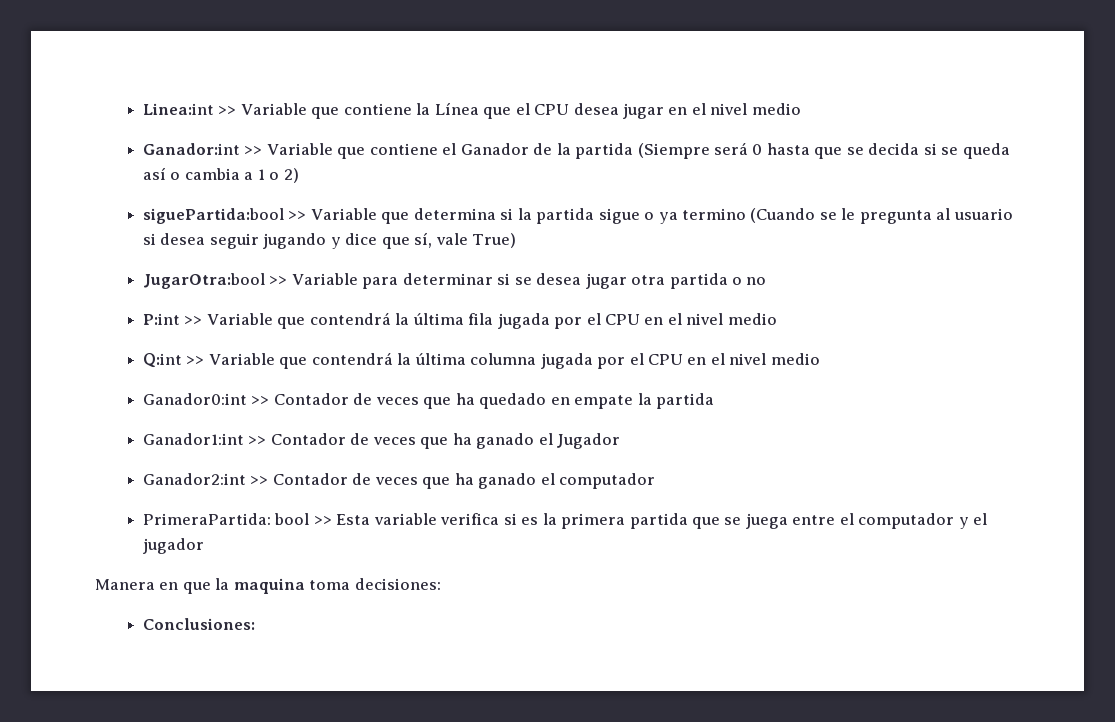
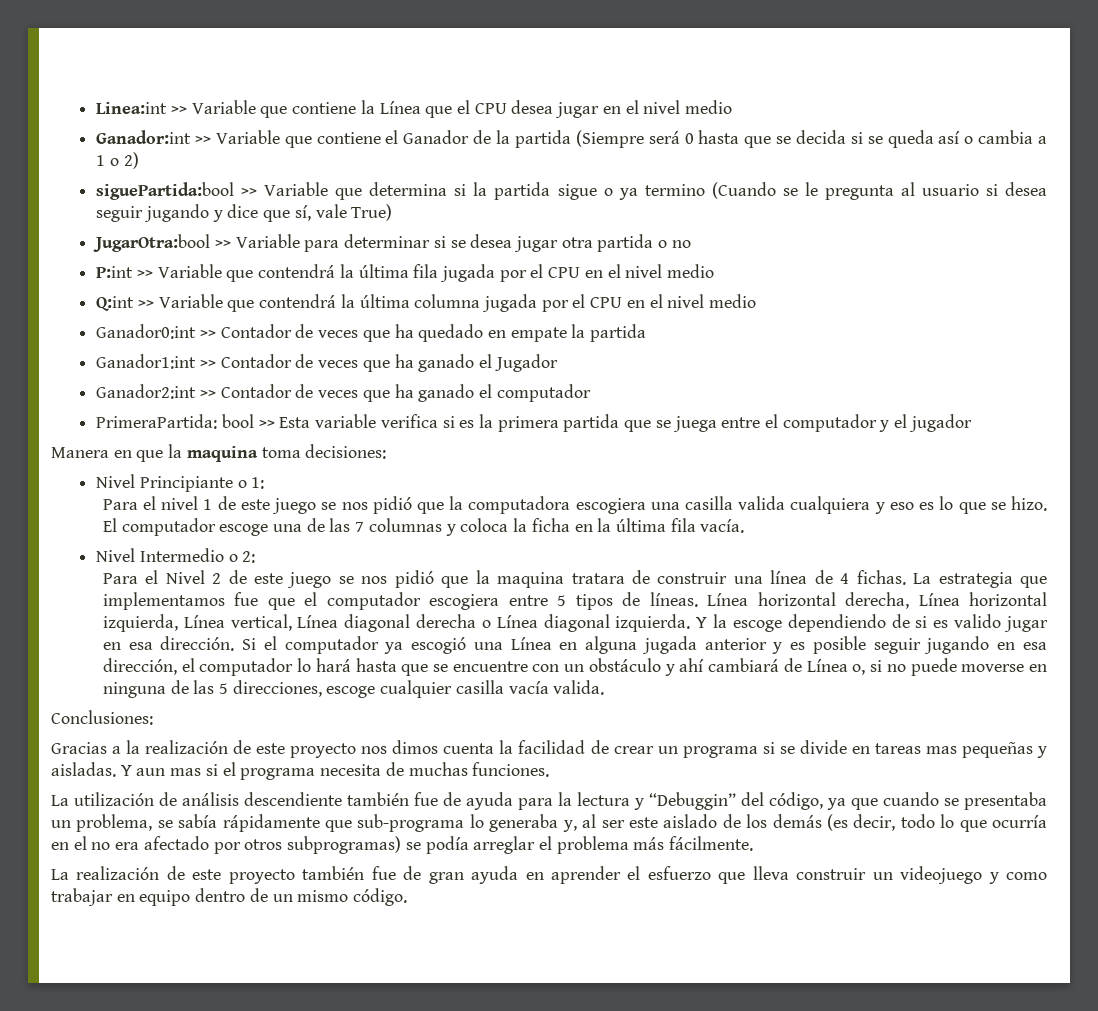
+ Nivel Principiante o 1:
+ Para el nivel 1 de este juego se nos pidió que la computadora escogiera una casilla valida cualquiera y eso es lo que se hizo. El computador escoge una de las 7 columnas y coloca la ficha en la última fila vacía.
+ Nivel Intermedio o 2:
+ Para el Nivel 2 de este juego se nos pidió que la maquina tratara de construir una línea de 4 fichas. La estrategia que implementamos fue que el computador escogiera entre 5 tipos de líneas. Línea horizontal derecha, Línea horizontal izquierda, Línea vertical, Línea diagonal derecha o Línea diagonal izquierda. Y la escoge dependiendo de si es valido jugar en esa dirección. Si el computador ya escogió una Línea en alguna jugada anterior y es posible seguir jugando en esa dirección, el computador lo hará hasta que se encuentre con un obstáculo y ahí cambiará de Línea o, si no puede moverse en ninguna de las 5 direcciones, escoge cualquier casilla vacía valida.
  Conclusiones:
+ Gracias a la realización de este proyecto nos dimos cuenta la facilidad de crear un programa si se divide en tareas mas pequeñas y aisladas. Y aun mas si el programa necesita de muchas funciones.
+ La utilización de análisis descendiente también fue de ayuda para la lectura y “Debuggin” del código, ya que cuando se presentaba un problema, se sabía rápidamente que sub-programa lo generaba y, al ser este aislado de los demás (es decir, todo lo que ocurría en el no era afectado por otros subprogramas) se podía arreglar el problema más fácilmente.
+ La realización de este proyecto también fue de gran ayuda en aprender el esfuerzo que lleva construir un videojuego y como trabajar en equipo dentro de un mismo código.

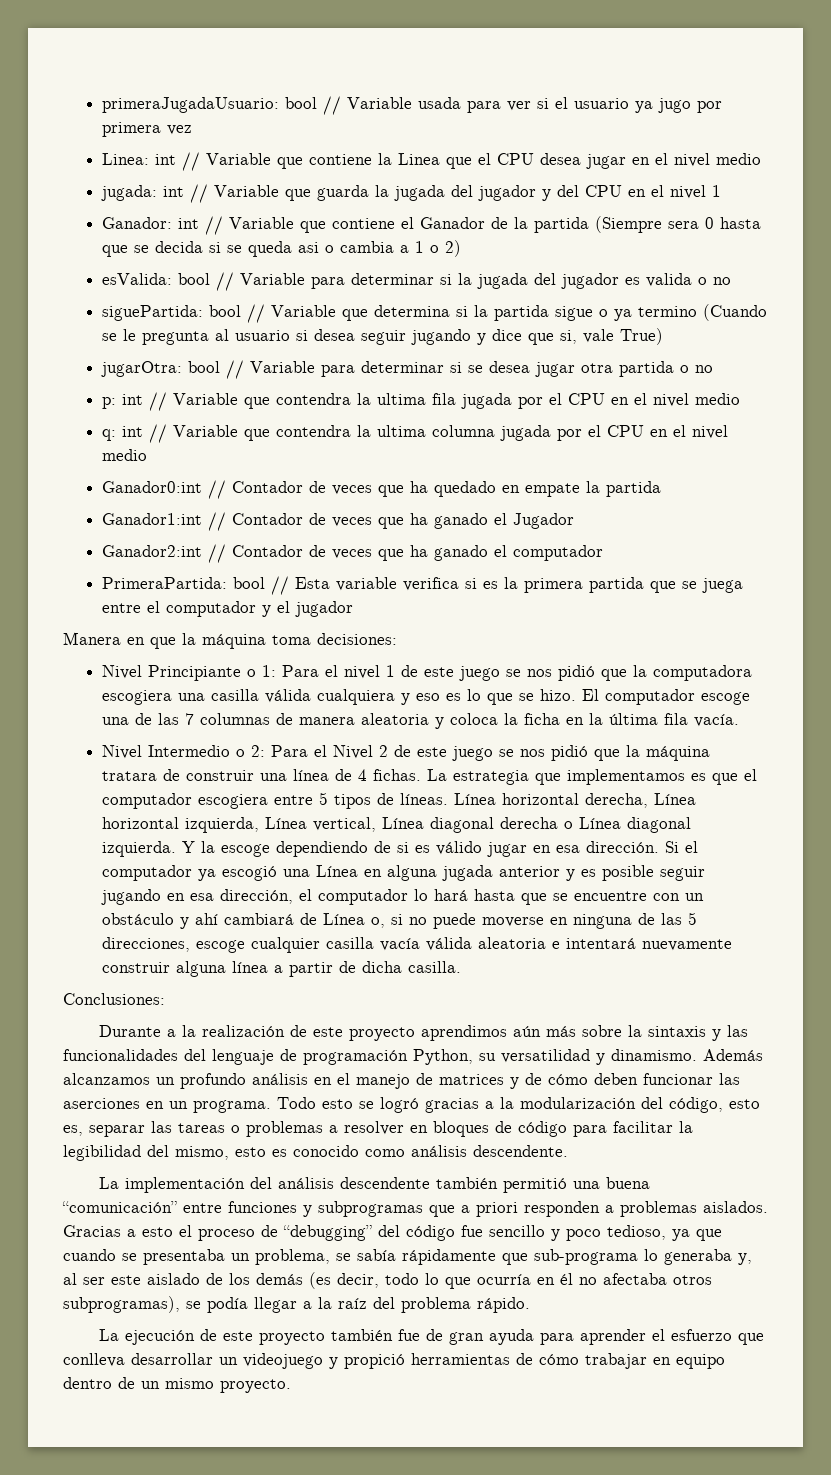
- Linea:int >> Variable que contiene la Línea que el CPU desea jugar en el nivel medio
+ primeraJugadaUsuario: bool // Variable usada para ver si el usuario ya jugo por primera vez
+ Linea: int // Variable que contiene la Linea que el CPU desea jugar en el nivel medio
- Ganador:int >> Variable que contiene el Ganador de la partida (Siempre será 0 hasta que se decida si se queda así o cambia a 1 o 2)
+ jugada: int // Variable que guarda la jugada del jugador y del CPU en el nivel 1
+ Ganador: int // Variable que contiene el Ganador de la partida (Siempre sera 0 hasta que se decida si se queda asi o cambia a 1 o 2)
- siguePartida:bool >> Variable que determina si la partida sigue o ya termino (Cuando se le pregunta al usuario si desea seguir jugando y dice que sí, vale True)
+ esValida: bool // Variable para determinar si la jugada del jugador es valida o no
+ siguePartida: bool // Variable que determina si la partida sigue o ya termino (Cuando se le pregunta al usuario si desea seguir jugando y dice que si, vale True)
- JugarOtra:bool >> Variable para determinar si se desea jugar otra partida o no
+ jugarOtra: bool // Variable para determinar si se desea jugar otra partida o no
- P:int >> Variable que contendrá la última fila jugada por el CPU en el nivel medio
+ p: int // Variable que contendra la ultima fila jugada por el CPU en el nivel medio
- Q:int >> Variable que contendrá la última columna jugada por el CPU en el nivel medio
+ q: int // Variable que contendra la ultima columna jugada por el CPU en el nivel medio
- Ganador0:int >> Contador de veces que ha quedado en empate la partida
+ Ganador0:int // Contador de veces que ha quedado en empate la partida
- Ganador1:int >> Contador de veces que ha ganado el Jugador
+ Ganador1:int // Contador de veces que ha ganado el Jugador
- Ganador2:int >> Contador de veces que ha ganado el computador
+ Ganador2:int // Contador de veces que ha ganado el computador
- PrimeraPartida: bool >> Esta variable verifica si es la primera partida que se juega entre el computador y el jugador
+ PrimeraPartida: bool // Esta variable verifica si es la primera partida que se juega entre el computador y el jugador
- Manera en que la maquina toma decisiones:
+ Manera en que la máquina toma decisiones:
- Nivel Principiante o 1:
- Para el nivel 1 de este juego se nos pidió que la computadora escogiera una casilla valida cualquiera y eso es lo que se hizo.
+ Nivel Principiante o 1: Para el nivel 1 de este juego se nos pidió que la computadora escogiera una casilla válida cualquiera y eso es lo que se hizo.
- El computador escoge una de las 7 columnas y coloca la ficha en la última fila vacía.
+ El computador escoge una de las 7 columnas de manera aleatoria y coloca la ficha en la última fila vacía.
- Nivel Intermedio o 2:
- Para el Nivel 2 de este juego se nos pidió que la maquina tratara de construir una línea de 4 fichas.
+ Nivel Intermedio o 2: Para el Nivel 2 de este juego se nos pidió que la máquina tratara de construir una línea de 4 fichas.
- La estrategia que implementamos fue que el computador escogiera entre 5 tipos de líneas.
+ La estrategia que implementamos es que el computador escogiera entre 5 tipos de líneas.
- Y la escoge dependiendo de si es valido jugar en esa dirección.
+ Y la escoge dependiendo de si es válido jugar en esa dirección.
- Si el computador ya escogió una Línea en alguna jugada anterior y es posible seguir jugando en esa dirección, el computador lo hará hasta que se encuentre con un obstáculo y ahí cambiará de Línea o, si no puede moverse en ninguna de las 5 direcciones, escoge cualquier casilla vacía valida.
+ Si el computador ya escogió una Línea en alguna jugada anterior y es posible seguir jugando en esa dirección, el computador lo hará hasta que se encuentre con un obstáculo y ahí cambiará de Línea o, si no puede moverse en ninguna de las 5 direcciones, escoge cualquier casilla vacía válida aleatoria e intentará nuevamente construir alguna línea a partir de dicha casilla.
- Gracias a la realización de este proyecto nos dimos cuenta la facilidad de crear un programa si se divide en tareas mas pequeñas y aisladas. Y aun mas si el programa necesita de muchas funciones.
- La utilización de análisis descendiente también fue de ayuda para la lectura y “Debuggin” del código, ya que cuando se presentaba un problema, se sabía rápidamente que sub-programa lo generaba y, al ser este aislado de los demás (es decir, todo lo que ocurría en el no era afectado por otros subprogramas) se podía arreglar el problema más fácilmente.
- La realización de este proyecto también fue de gran ayuda en aprender el esfuerzo que lleva construir un videojuego y como trabajar en equipo dentro de un mismo código.
+ Durante a la realización de este proyecto aprendimos aún más sobre la sintaxis y las funcionalidades del lenguaje de programación Python, su versatilidad y dinamismo. Además alcanzamos un profundo análisis en el manejo de matrices y de cómo deben funcionar las aserciones en un programa. Todo esto se logró gracias a la modularización del código, esto es, separar las tareas o problemas a resolver en bloques de código para facilitar la legibilidad del mismo, esto es conocido como análisis descendente.
+ La implementación del análisis descendente también permitió una buena “comunicación” entre funciones y subprogramas que a priori responden a problemas aislados. Gracias a esto el proceso de “debugging” del código fue sencillo y poco tedioso, ya que cuando se presentaba un problema, se sabía rápidamente que sub-programa lo generaba y, al ser este aislado de los demás (es decir, todo lo que ocurría en él no afectaba otros subprogramas), se podía llegar a la raíz del problema rápido.
+ La ejecución de este proyecto también fue de gran ayuda para aprender el esfuerzo que conlleva desarrollar un videojuego y propició herramientas de cómo trabajar en equipo dentro de un mismo proyecto.

